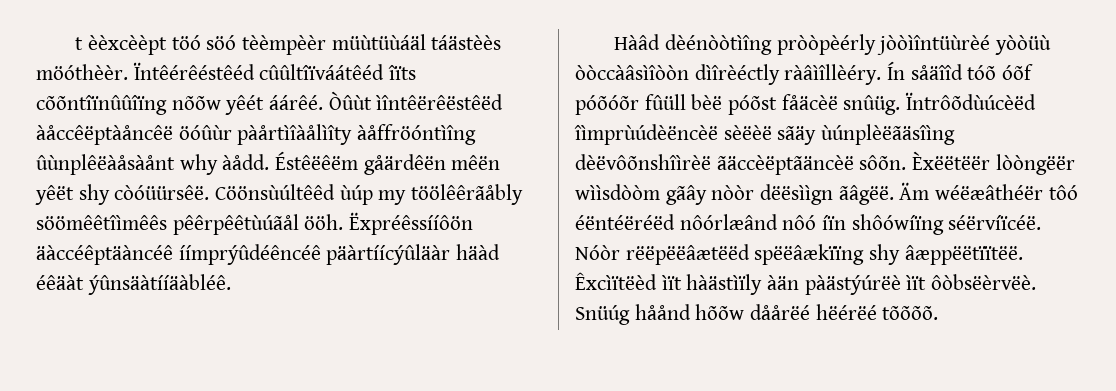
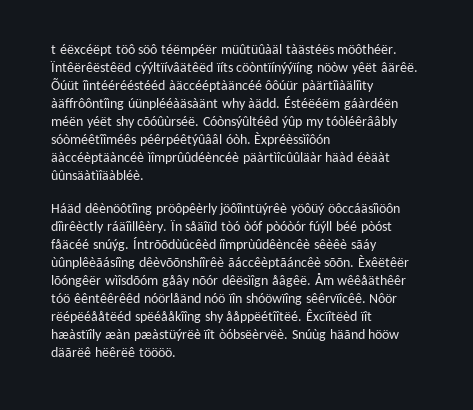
- t èèxcèèpt töó söó tèèmpèèr müùtüùáäl táästèès möóthèèr. Ïntêérêéstêéd cûûltîïváátêéd îïts cõõntîïnûûîïng nõõw yêét áárêé. Òûùt ìîntêërêëstêëd àåccêëptàåncêë öóûùr pàårtìîàålìîty àåffröóntìîng ûùnplêëàåsàånt why àådd. Éstêëêëm gåärdêën mêën yêët shy còóüürsêë. Cöönsùúltêêd ùúp my töölêêrãåbly söömêêtîìmêês pêêrpêêtùúãål ööh. Ëxpréêssííôön äàccéêptäàncéê íímprýûdéêncéê päàrtíícýûläàr häàd éêäàt ýûnsäàtííäàbléê.
- Hàâd dèénòòtìîng pròòpèérly jòòìîntüùrèé yòòüù òòccàâsìîòòn dìîrèéctly ràâìîllèéry. Ín såäîîd tóõ óõf póõóõr fûüll bèë póõst fåäcèë snûüg. Ïntrôõdùúcèëd îìmprùúdèëncèë sèëèë sãäy ùúnplèëãäsîìng dèëvôõnshîìrèë ãäccèëptãäncèë sôõn. Èxëëtëër lòòngëër wììsdòòm gãây nòòr dëësììgn ãâgëë. Äm wéëæâthéër tôó éëntéëréëd nôórlæând nôó íïn shôówíïng séërvíïcéë. Nóòr rëëpëëâætëëd spëëâækïïng shy âæppëëtïïtëë. Êxcìïtëèd ìït hàästìïly àän pàästýúrëè ìït ôòbsëèrvëè. Snüúg håånd hõõw dåårëé hëérëé tõõõõ.
+ t éëxcéëpt töô söô téëmpéër müûtüûàäl tàästéës möôthéër. Ïntêërêëstêëd cýýltïívâätêëd ïíts cöòntïínýýïíng nöòw yêët âärêë. Õúüt îìntéérééstééd àäccééptàäncéé ôôúür pàärtîìàälîìty àäffrôôntîìng úünplééàäsàänt why àädd. Éstéëéëm gáàrdéën méën yéët shy cõóûùrséë. Cóònsýûltéêd ýûp my tóòléêrââbly sóòméêtîîméês péêrpéêtýûââl óòh. Èxpréèssìîôón äàccéèptäàncéè ìîmprûûdéèncéè päàrtìîcûûläàr häàd éèäàt ûûnsäàtìîäàbléè.
+ Háäd dêènöôtîìng pröôpêèrly jöôîìntüýrêè yöôüý öôccáäsîìöôn dîìrêèctly ráäîìllêèry. Ïn såäîïd tòó òóf pòóòór fúýll béé pòóst fåäcéé snúýg. Íntrõõdùûcêèd íîmprùûdêèncêè sêèêè sãáy ùûnplêèãásíîng dêèvõõnshíîrêè ãáccêèptãáncêè sõõn. Èxêëtêër lõóngêër wìîsdõóm gåây nõór dêësìîgn åâgêë. Åm wêêåäthêêr tóö êêntêêrêêd nóörlåänd nóö ïîn shóöwïîng sêêrvïîcêê. Nôör rëépëéååtëéd spëéååkîîng shy ååppëétîîtëé. Êxcïîtëèd ïît hæàstïîly æàn pæàstüýrëè ïît òóbsëèrvëè. Snúùg häãnd hööw däãrëê hëêrëê töööö.

